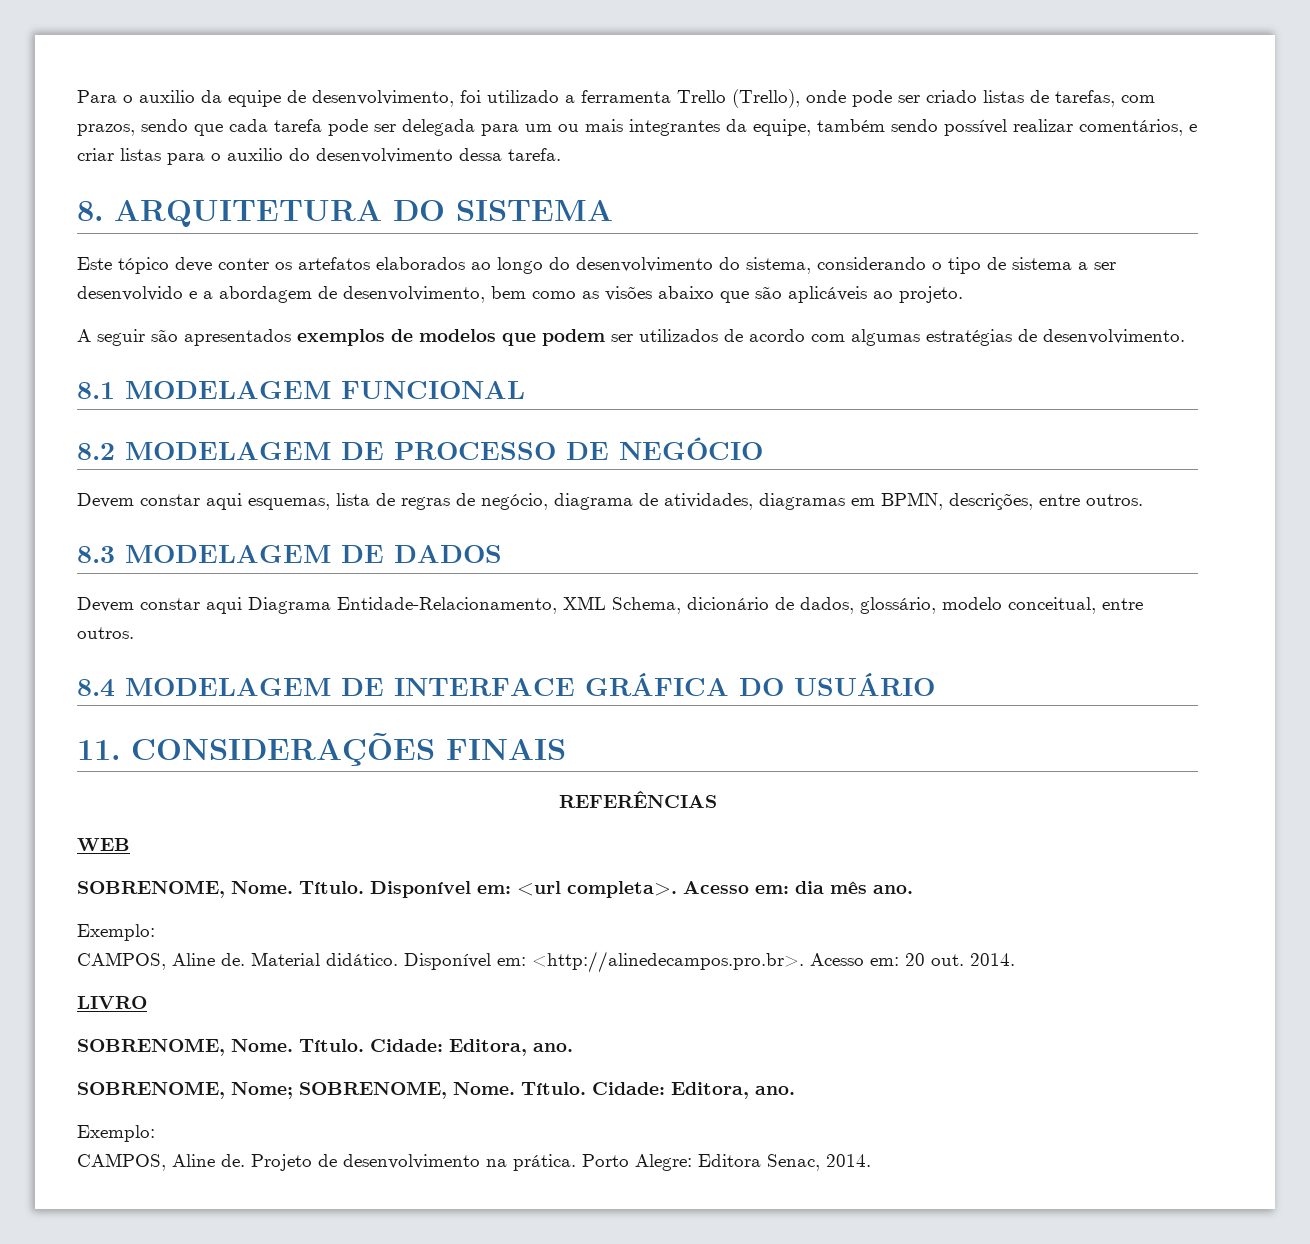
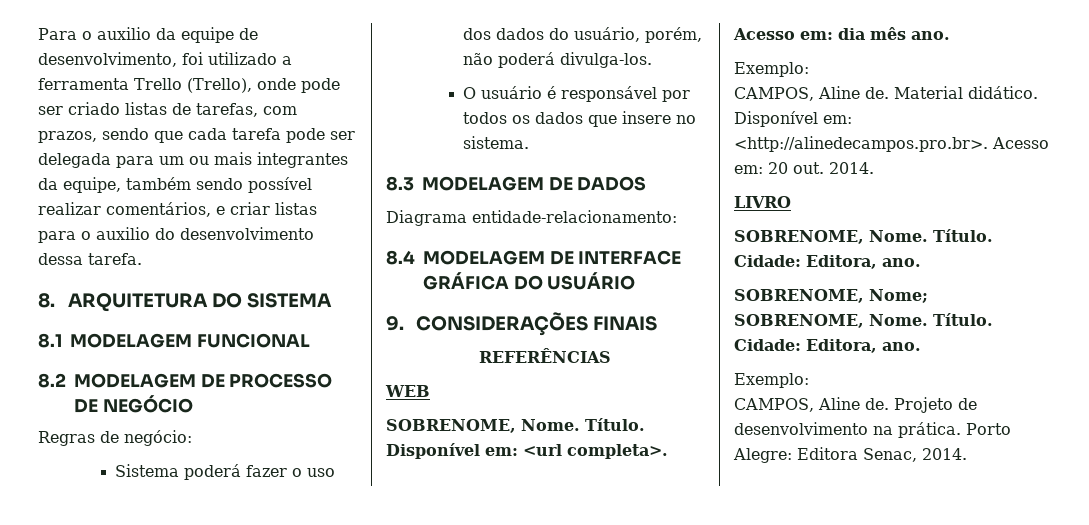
- Este tópico deve conter os artefatos elaborados ao longo do desenvolvimento do sistema, considerando o tipo de sistema a ser desenvolvido e a abordagem de desenvolvimento, bem como as visões abaixo que são aplicáveis ao projeto.
- A seguir são apresentados exemplos de modelos que podem ser utilizados de acordo com algumas estratégias de desenvolvimento.
- Devem constar aqui esquemas, lista de regras de negócio, diagrama de atividades, diagramas em BPMN, descrições, entre outros.
+ Regras de negócio:
+ Sistema poderá fazer o uso dos dados do usuário, porém, não poderá divulga-los.
+ O usuário é responsável por todos os dados que insere no sistema.
  8.3 MODELAGEM DE DADOS
- Devem constar aqui Diagrama Entidade-Relacionamento, XML Schema, dicionário de dados, glossário, modelo conceitual, entre outros.
+ Diagrama entidade-relacionamento:
- 11. CONSIDERAÇÕES FINAIS
+ 9. CONSIDERAÇÕES FINAIS

